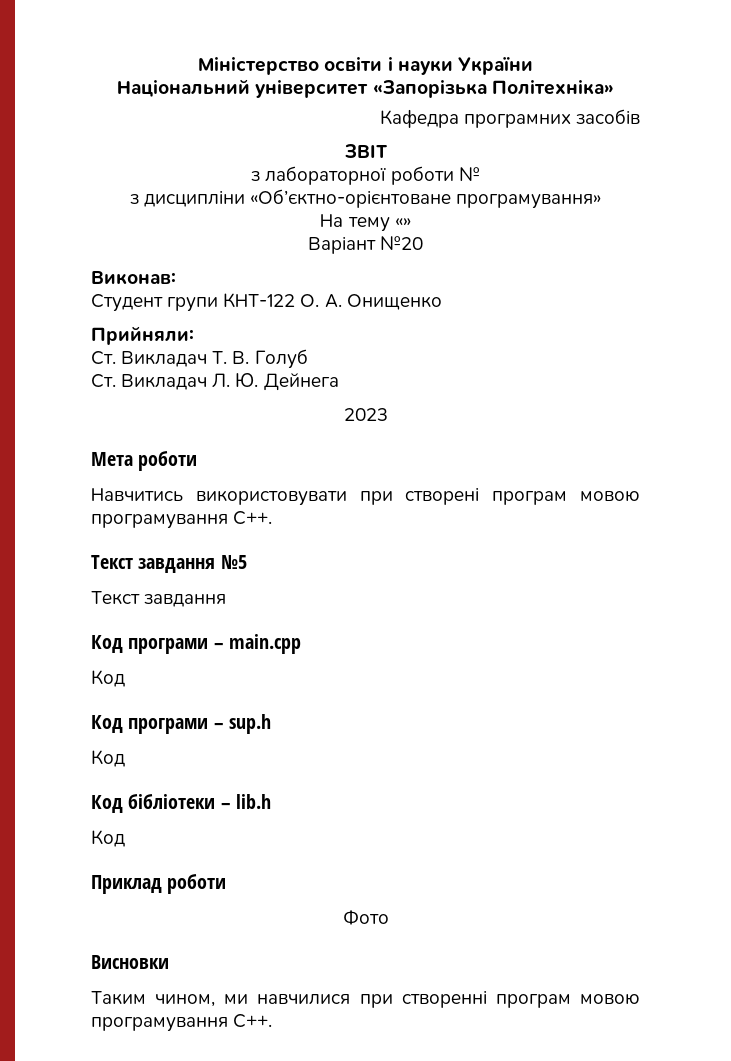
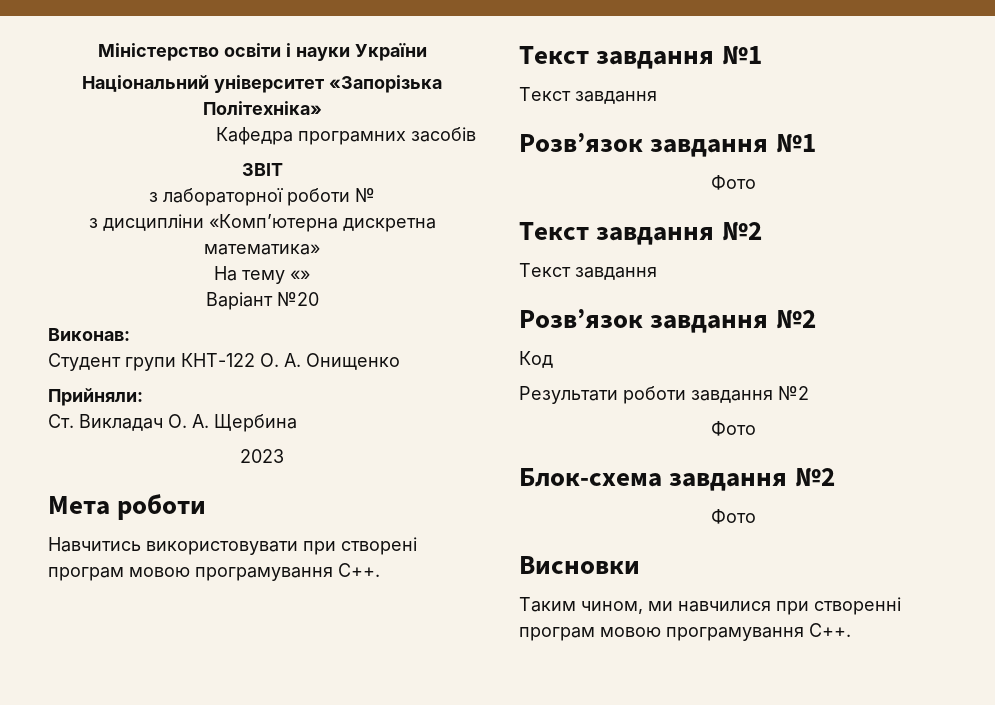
- з дисципліни «Об’єктно-орієнтоване програмування»
+ з дисципліни «Комп’ютерна дискретна математика»
- Ст. Викладач Т. В. Голуб
- Ст. Викладач Л. Ю. Дейнега
+ Ст. Викладач О. А. Щербина
- Текст завдання №5
+ Текст завдання №1
  Текст завдання
- Код програми – main.cpp
+ Розв’язок завдання №1
+ Фото
+ Текст завдання №2
+ Текст завдання
+ Розв’язок завдання №2
  Код
- Код програми – sup.h
- Код
- Код бібліотеки – lib.h
- Код
- Приклад роботи
+ Результати роботи завдання №2
+ Фото
+ Блок-схема завдання №2

